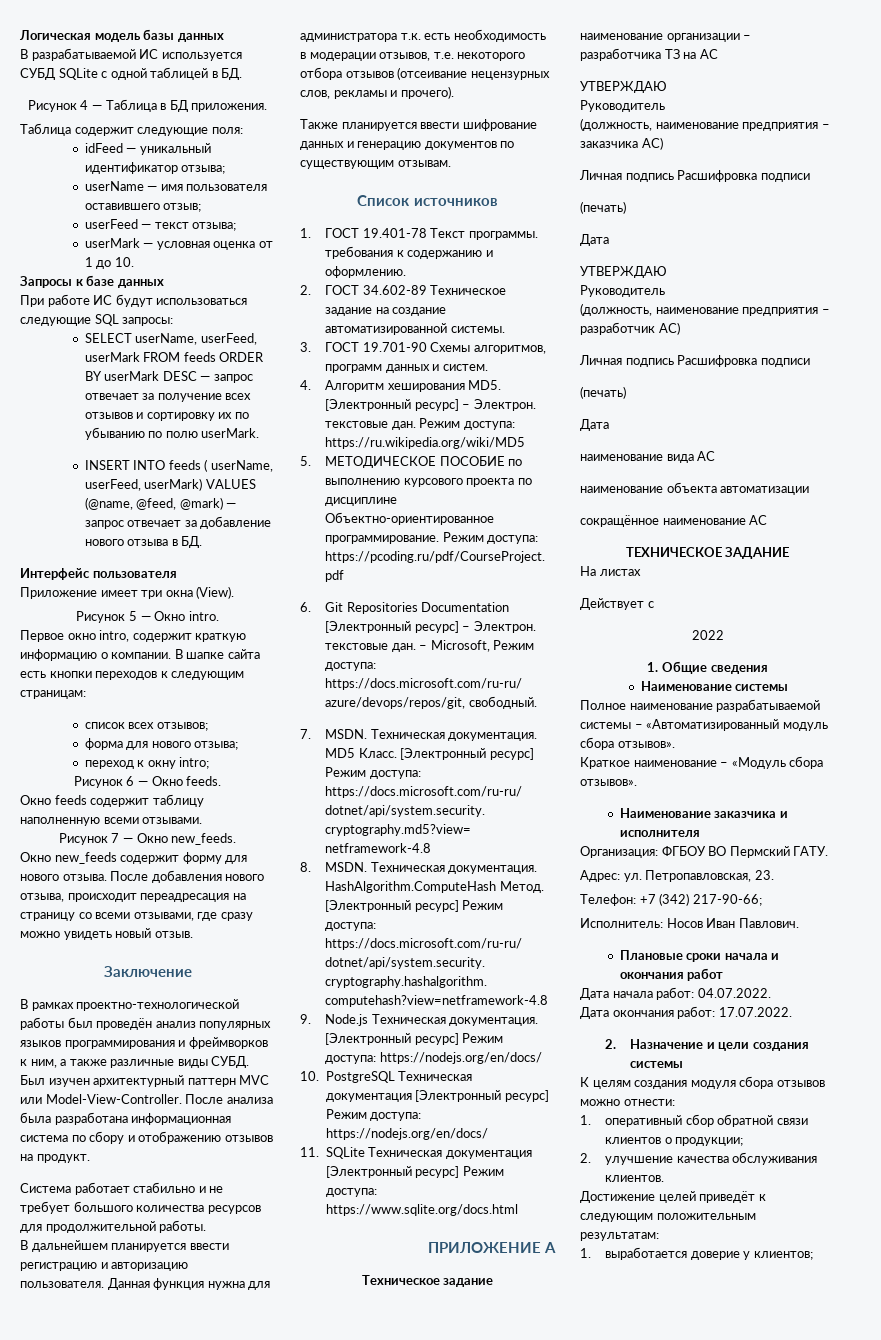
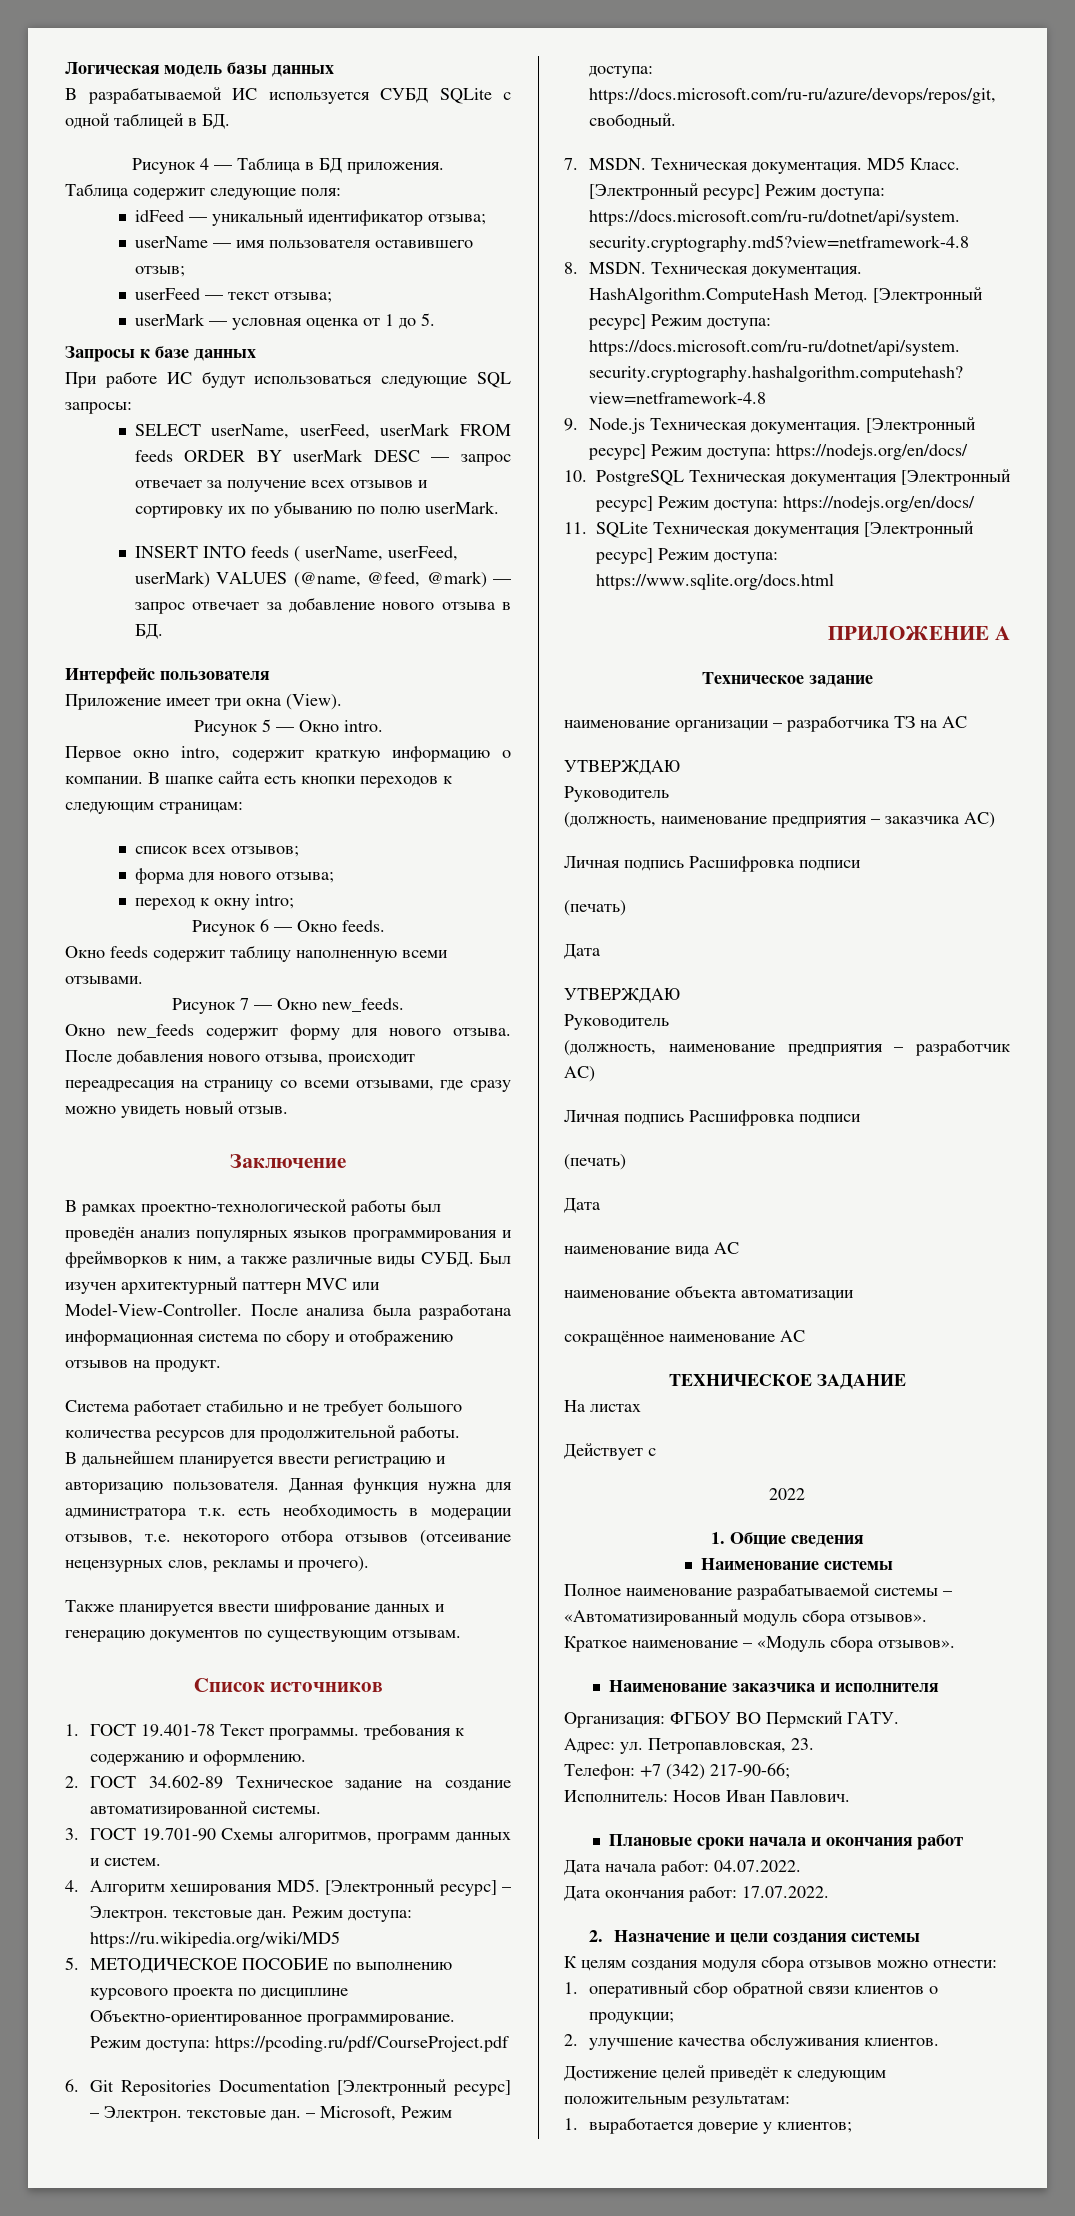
- userMark — условная оценка от 1 до 10.
+ userMark — условная оценка от 1 до 5.

